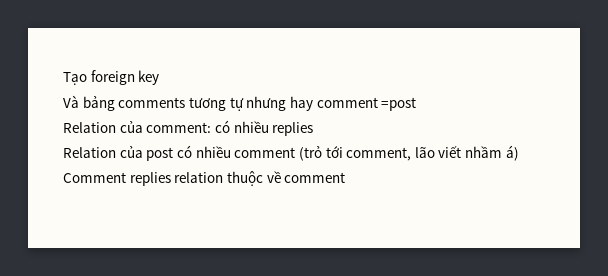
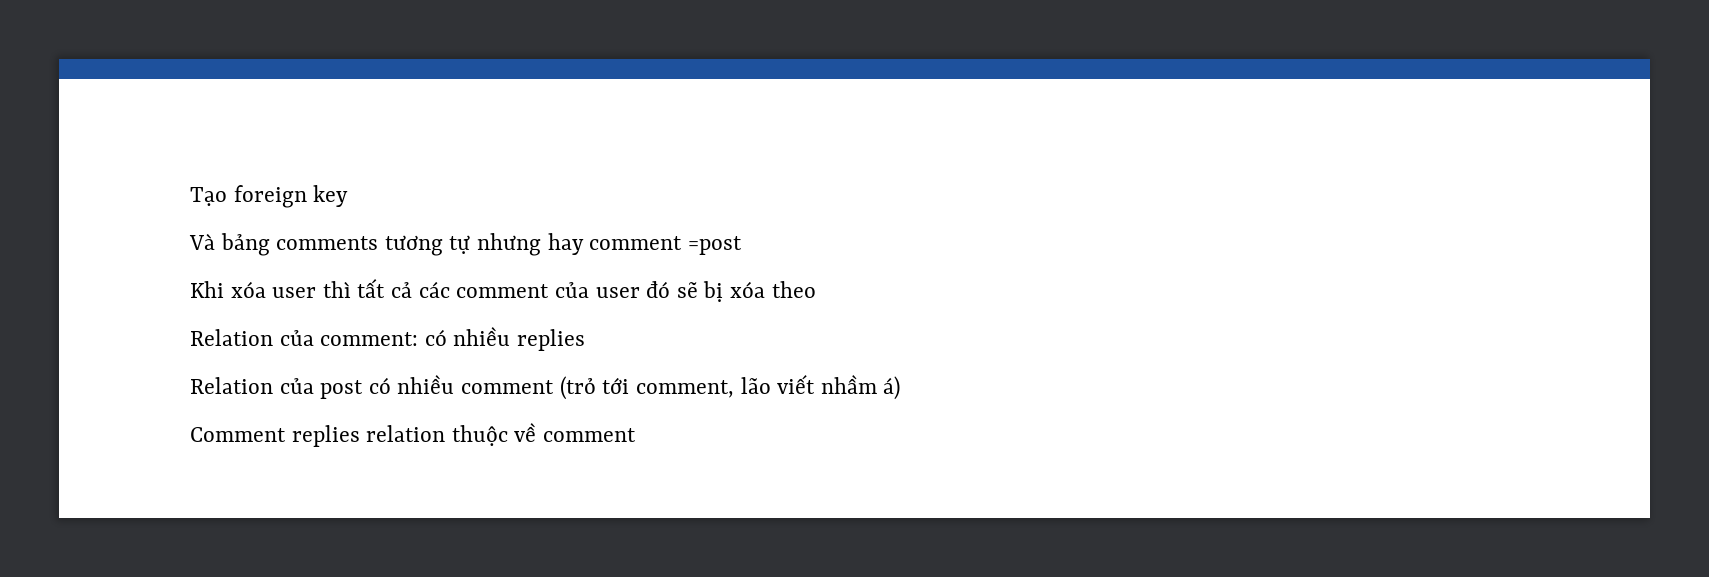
+ Khi xóa user thì tất cả các comment của user đó sẽ bị xóa theo

